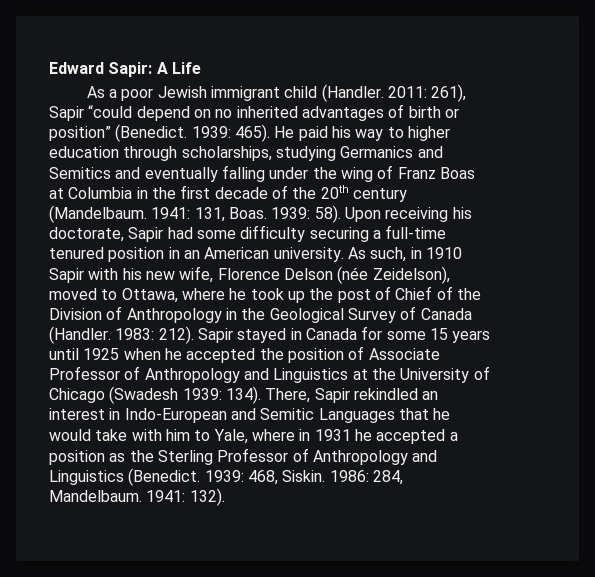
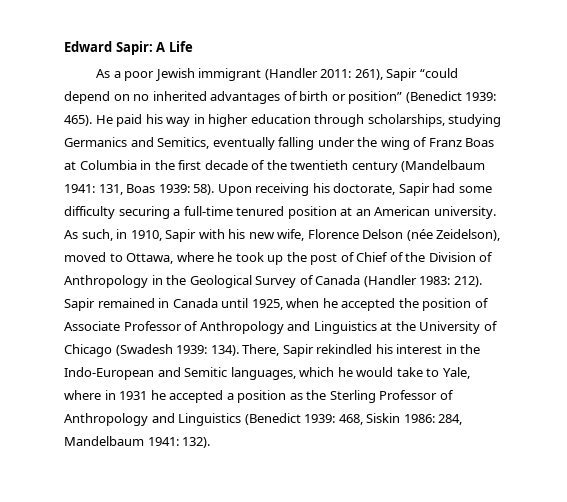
- As a poor Jewish immigrant child (Handler. 2011: 261), Sapir “could depend on no inherited advantages of birth or position” (Benedict. 1939: 465).
+ As a poor Jewish immigrant (Handler 2011: 261), Sapir “could depend on no inherited advantages of birth or position” (Benedict 1939: 465).
- He paid his way to higher education through scholarships, studying Germanics and Semitics and eventually falling under the wing of Franz Boas at Columbia in the first decade of the 20th century (Mandelbaum. 1941: 131, Boas. 1939: 58).
+ He paid his way in higher education through scholarships, studying Germanics and Semitics, eventually falling under the wing of Franz Boas at Columbia in the first decade of the twentieth century (Mandelbaum 1941: 131, Boas 1939: 58).
- Upon receiving his doctorate, Sapir had some difficulty securing a full-time tenured position in an American university.
+ Upon receiving his doctorate, Sapir had some difficulty securing a full-time tenured position at an American university.
- As such, in 1910 Sapir with his new wife, Florence Delson (née Zeidelson), moved to Ottawa, where he took up the post of Chief of the Division of Anthropology in the Geological Survey of Canada (Handler. 1983: 212).
+ As such, in 1910, Sapir with his new wife, Florence Delson (née Zeidelson), moved to Ottawa, where he took up the post of Chief of the Division of Anthropology in the Geological Survey of Canada (Handler 1983: 212).
- Sapir stayed in Canada for some 15 years until 1925 when he accepted the position of Associate Professor of Anthropology and Linguistics at the University of Chicago (Swadesh 1939: 134).
+ Sapir remained in Canada until 1925, when he accepted the position of Associate Professor of Anthropology and Linguistics at the University of Chicago (Swadesh 1939: 134).
- There, Sapir rekindled an interest in Indo-European and Semitic Languages that he would take with him to Yale, where in 1931 he accepted a position as the Sterling Professor of Anthropology and Linguistics (Benedict. 1939: 468, Siskin. 1986: 284, Mandelbaum. 1941: 132).
+ There, Sapir rekindled his interest in the Indo-European and Semitic languages, which he would take to Yale, where in 1931 he accepted a position as the Sterling Professor of Anthropology and Linguistics (Benedict 1939: 468, Siskin 1986: 284, Mandelbaum 1941: 132).

